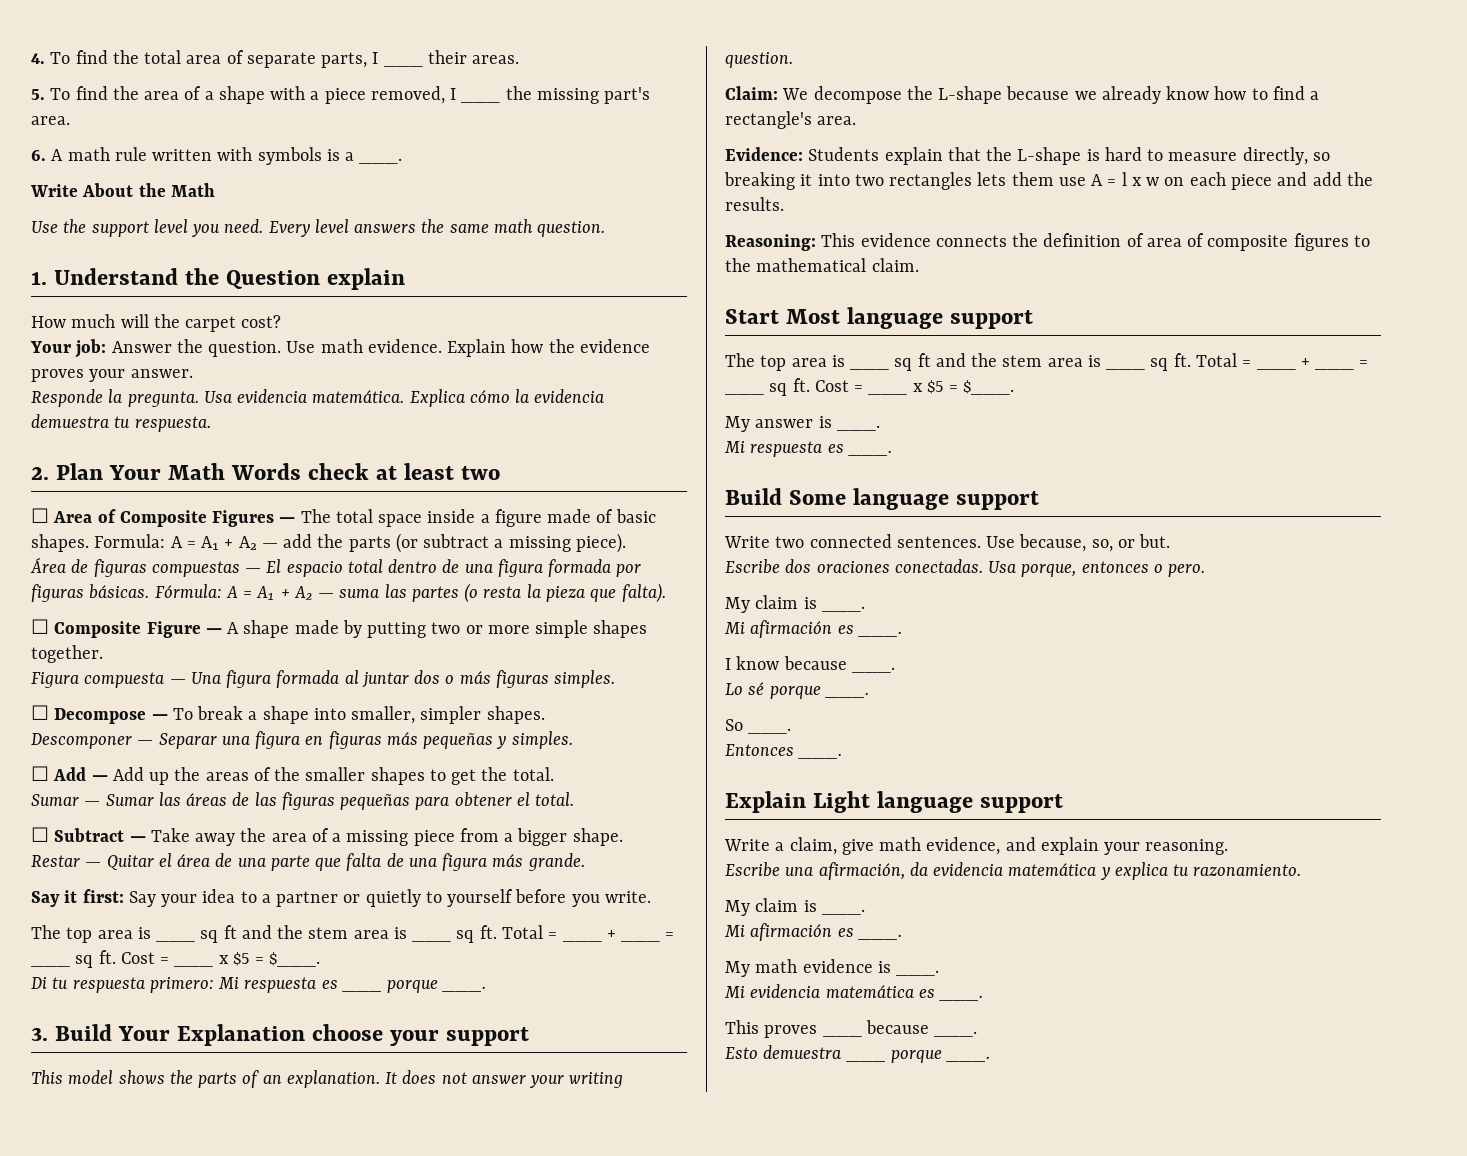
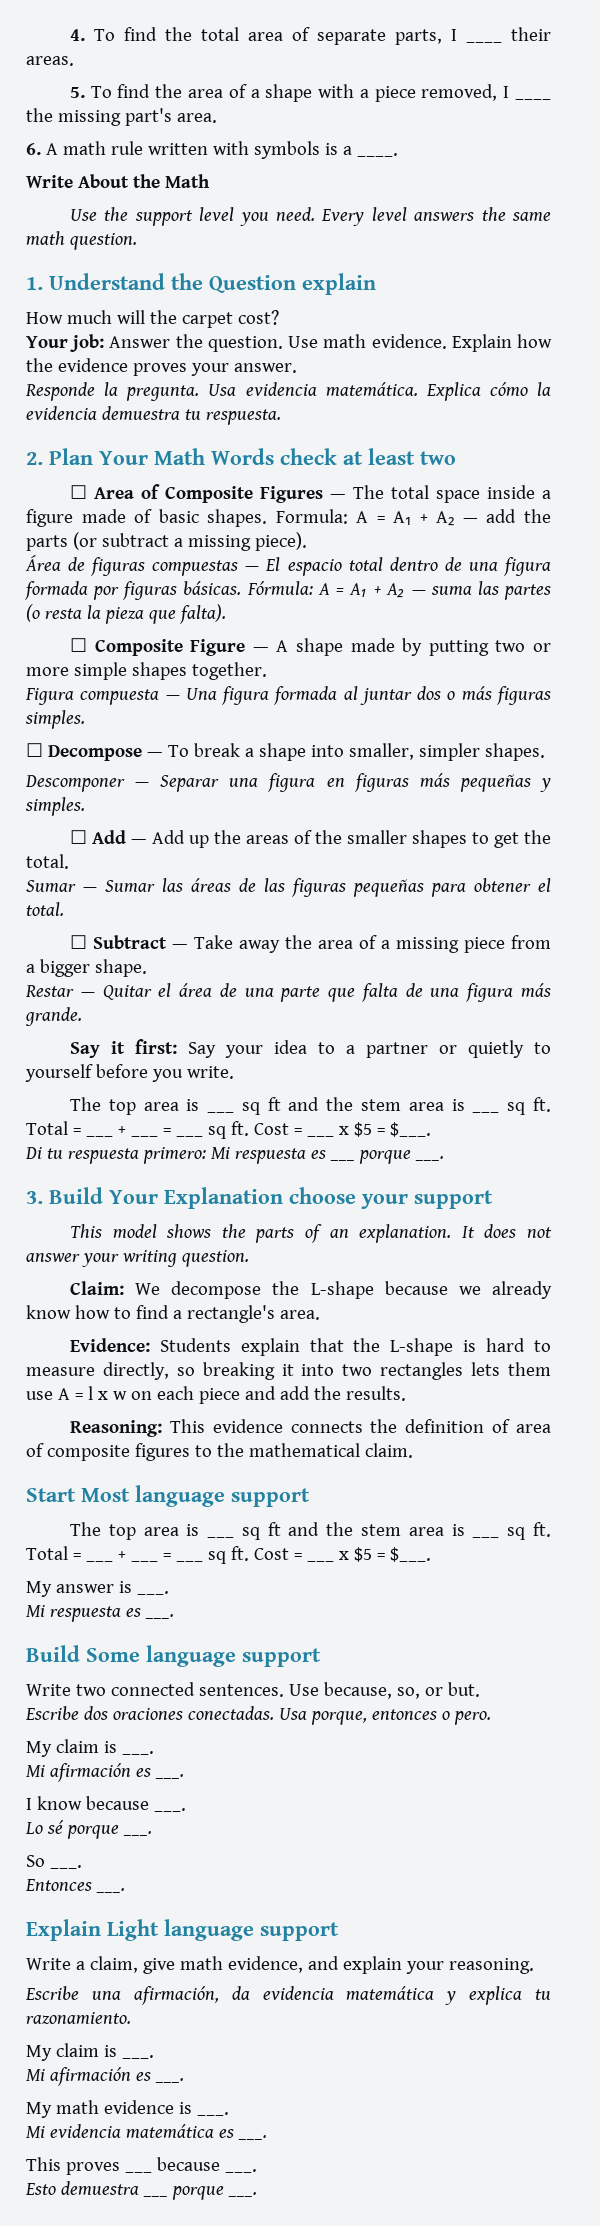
- 4. To find the total area of separate parts, I ___ their areas.
+ 4. To find the total area of separate parts, I ____ their areas.
- 5. To find the area of a shape with a piece removed, I ___ the missing part's area.
+ 5. To find the area of a shape with a piece removed, I ____ the missing part's area.
- 6. A math rule written with symbols is a ___.
+ 6. A math rule written with symbols is a ____.

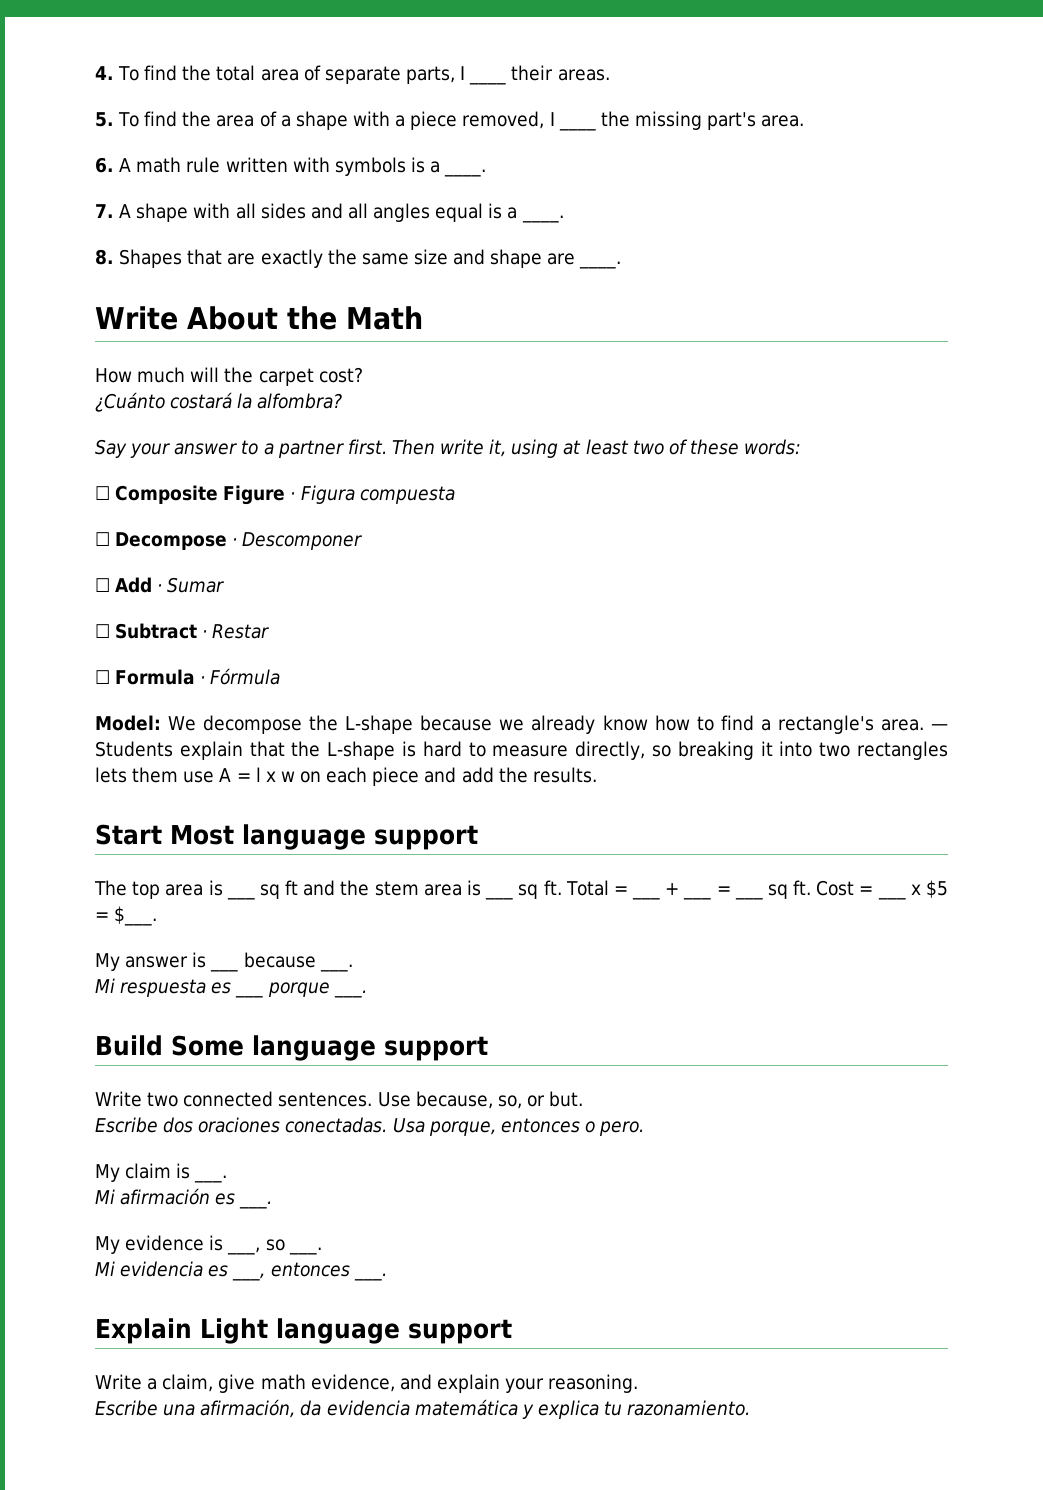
+ 7. A shape with all sides and all angles equal is a ____.
+ 8. Shapes that are exactly the same size and shape are ____.
  Write About the Math
- Use the support level you need. Every level answers the same math question.
- 1. Understand the Question explain
- Your job: Answer the question. Use math evidence. Explain how the evidence proves your answer.
- Responde la pregunta. Usa evidencia matemática. Explica cómo la evidencia demuestra tu respuesta.
- 2. Plan Your Math Words check at least two
- ☐ Area of Composite Figures — The total space inside a figure made of basic shapes. Formula: A = A₁ + A₂ — add the parts (or subtract a missing piece).
- Área de figuras compuestas — El espacio total dentro de una figura formada por figuras básicas. Fórmula: A = A₁ + A₂ — suma las partes (o resta la pieza que falta).
- ☐ Composite Figure — A shape made by putting two or more simple shapes together.
- Figura compuesta — Una figura formada al juntar dos o más figuras simples.
- ☐ Decompose — To break a shape into smaller, simpler shapes.
- Descomponer — Separar una figura en figuras más pequeñas y simples.
- ☐ Add — Add up the areas of the smaller shapes to get the total.
- Sumar — Sumar las áreas de las figuras pequeñas para obtener el total.
- ☐ Subtract — Take away the area of a missing piece from a bigger shape.
- Restar — Quitar el área de una parte que falta de una figura más grande.
- Say it first: Say your idea to a partner or quietly to yourself before you write.
- The top area is ___ sq ft and the stem area is ___ sq ft. Total = ___ + ___ = ___ sq ft. Cost = ___ x $5 = $___.
- Di tu respuesta primero: Mi respuesta es ___ porque ___.
- 3. Build Your Explanation choose your support
- This model shows the parts of an explanation. It does not answer your writing question.
- Claim: We decompose the L-shape because we already know how to find a rectangle's area.
- Evidence: Students explain that the L-shape is hard to measure directly, so breaking it into two rectangles lets them use A = l x w on each piece and add the results.
+ ¿Cuánto costará la alfombra?
+ Say your answer to a partner first. Then write it, using at least two of these words:
+ ☐ Composite Figure · Figura compuesta
+ ☐ Decompose · Descomponer
+ ☐ Add · Sumar
+ ☐ Subtract · Restar
+ ☐ Formula · Fórmula
+ Model: We decompose the L-shape because we already know how to find a rectangle's area. — Students explain that the L-shape is hard to measure directly, so breaking it into two rectangles lets them use A = l x w on each piece and add the results.
- Reasoning: This evidence connects the definition of area of composite figures to the mathematical claim.
- My answer is ___.
+ My answer is ___ because ___.
- Mi respuesta es ___.
+ Mi respuesta es ___ porque ___.
- I know because ___.
- Lo sé porque ___.
- So ___.
- Entonces ___.
+ My evidence is ___, so ___.
+ Mi evidencia es ___, entonces ___.
  Escribe una afirmación, da evidencia matemática y explica tu razonamiento.
- My claim is ___.
- Mi afirmación es ___.
- My math evidence is ___.
- Mi evidencia matemática es ___.
- This proves ___ because ___.
- Esto demuestra ___ porque ___.

